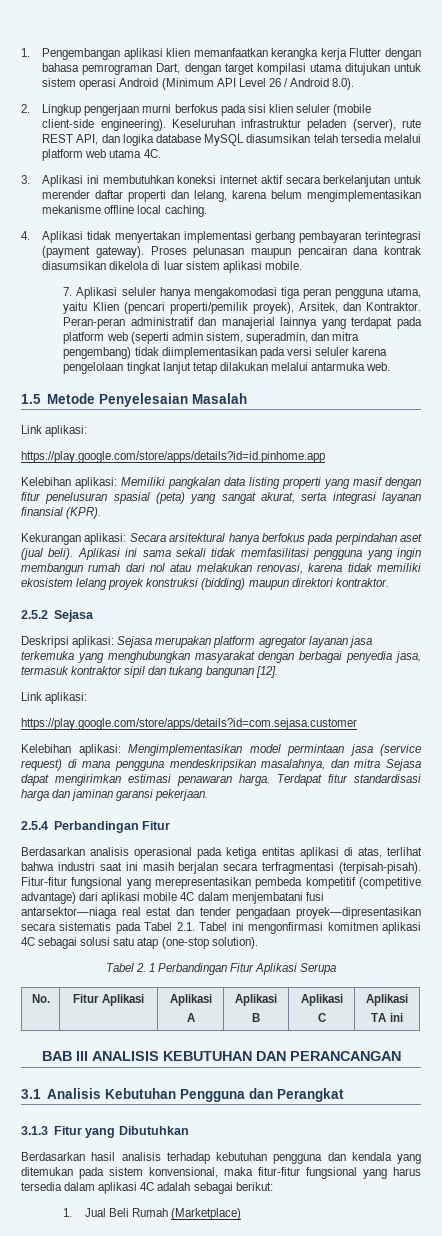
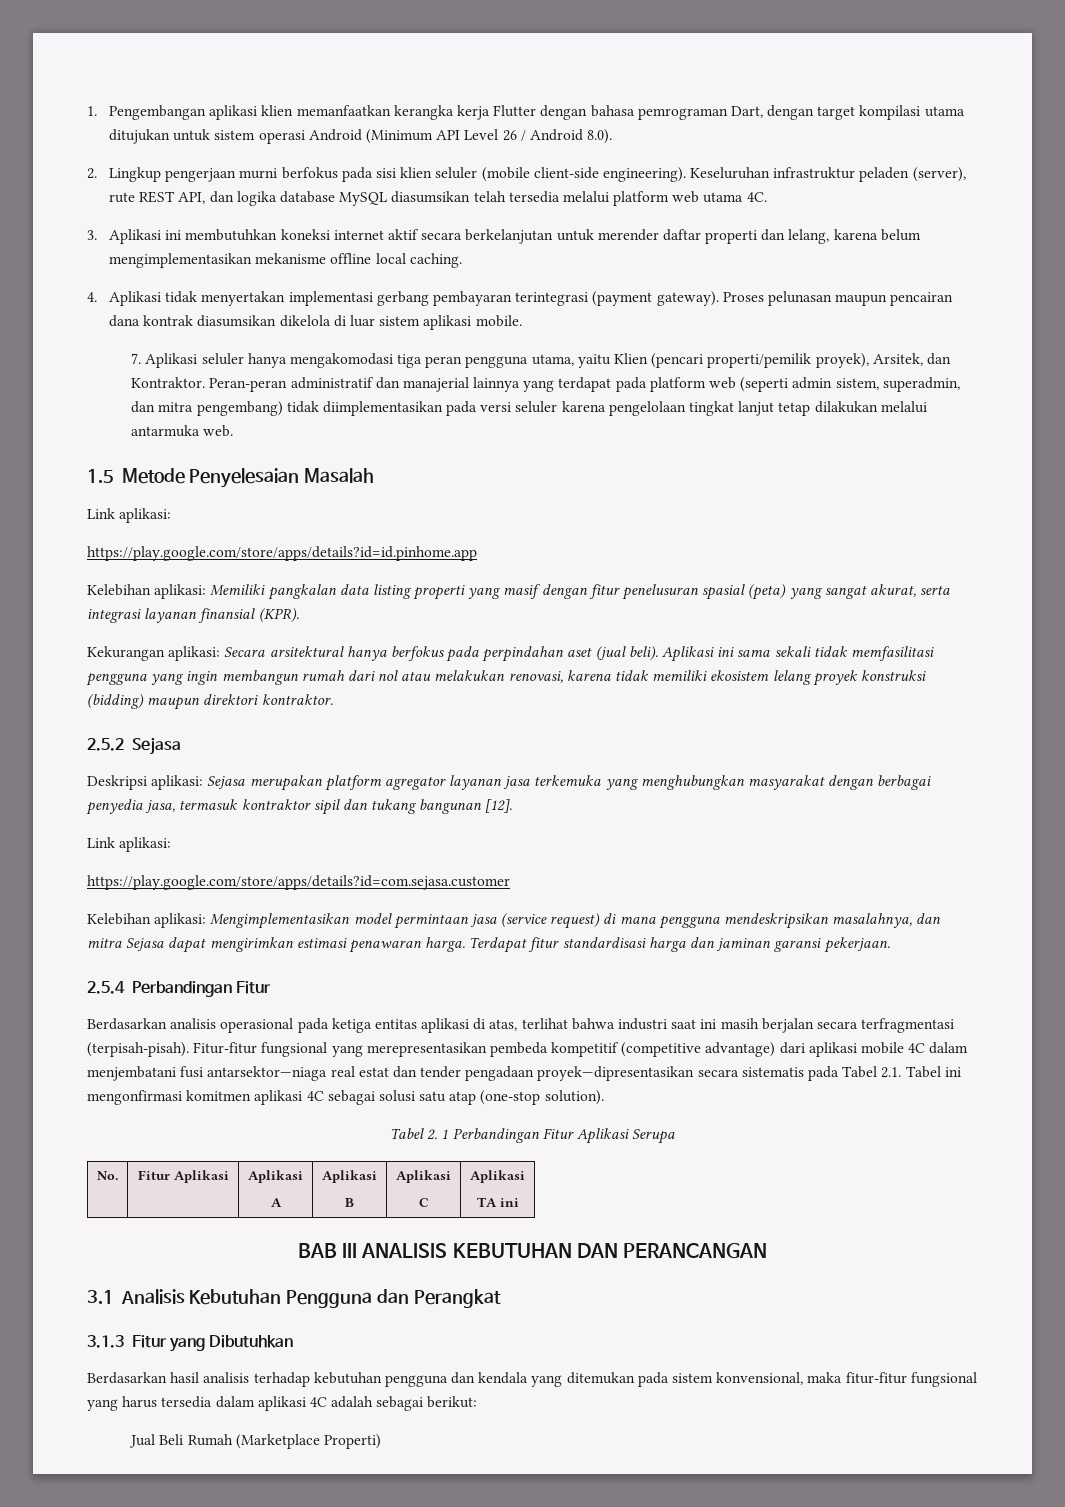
- 1. Jual Beli Rumah (Marketplace)
+ Jual Beli Rumah (Marketplace Properti)

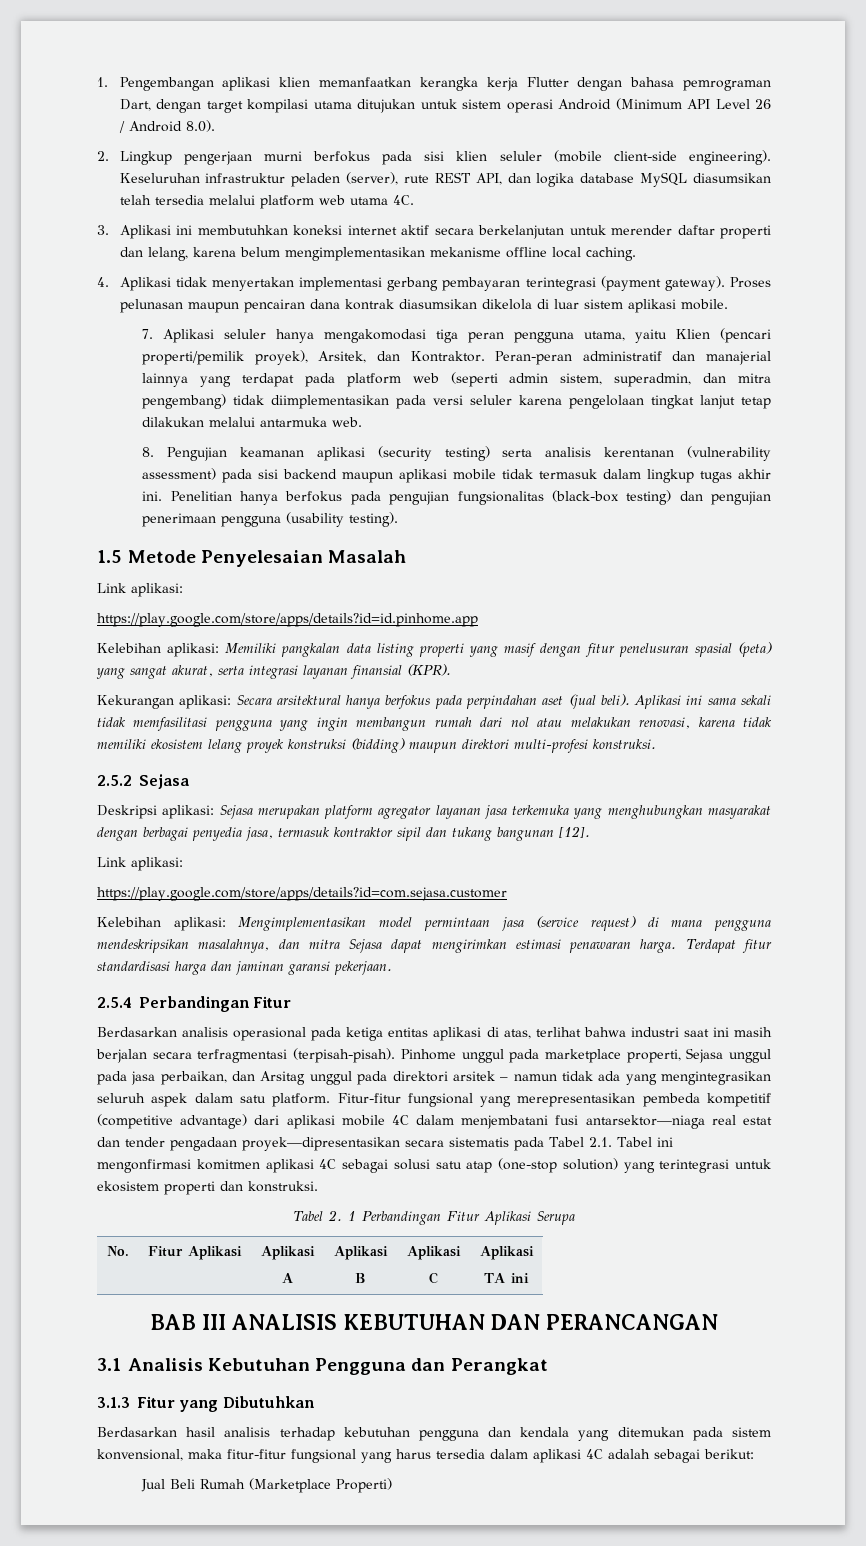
+ 8. Pengujian keamanan aplikasi (security testing) serta analisis kerentanan (vulnerability assessment) pada sisi backend maupun aplikasi mobile tidak termasuk dalam lingkup tugas akhir ini. Penelitian hanya berfokus pada pengujian fungsionalitas (black-box testing) dan pengujian penerimaan pengguna (usability testing).
- Aplikasi ini sama sekali tidak memfasilitasi pengguna yang ingin membangun rumah dari nol atau melakukan renovasi, karena tidak memiliki ekosistem lelang proyek konstruksi (bidding) maupun direktori kontraktor.
+ Aplikasi ini sama sekali tidak memfasilitasi pengguna yang ingin membangun rumah dari nol atau melakukan renovasi, karena tidak memiliki ekosistem lelang proyek konstruksi (bidding) maupun direktori multi-profesi konstruksi.
+ Pinhome unggul pada marketplace properti, Sejasa unggul pada jasa perbaikan, dan Arsitag unggul pada direktori arsitek – namun tidak ada yang mengintegrasikan seluruh aspek dalam satu platform.
- Fitur-fitur fungsional yang merepresentasikan pembeda kompetitif (competitive advantage) dari aplikasi mobile 4C dalam menjembatani fusi antarsektor—niaga real estat dan tender pengadaan proyek—dipresentasikan secara sistematis pada Tabel 2.1. Tabel ini mengonfirmasi komitmen aplikasi 4C sebagai solusi satu atap (one-stop solution).
+ Fitur-fitur fungsional yang merepresentasikan pembeda kompetitif (competitive advantage) dari aplikasi mobile 4C dalam menjembatani fusi antarsektor—niaga real estat dan tender pengadaan proyek—dipresentasikan secara sistematis pada Tabel 2.1. Tabel ini mengonfirmasi komitmen aplikasi 4C sebagai solusi satu atap (one-stop solution) yang terintegrasi untuk ekosistem properti dan konstruksi.

